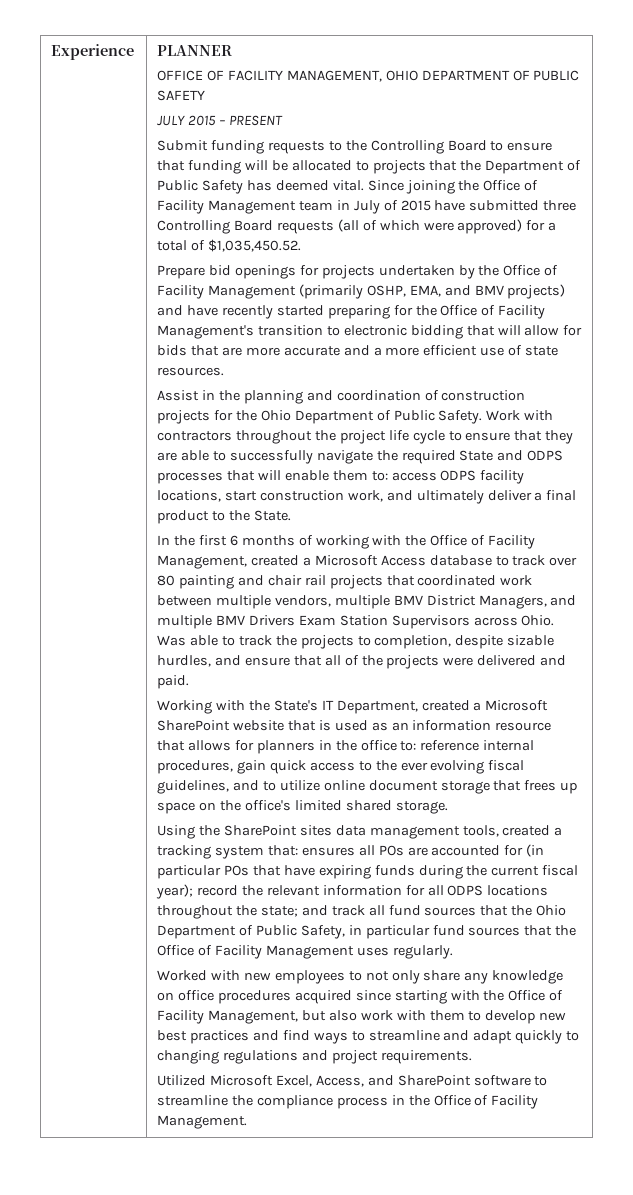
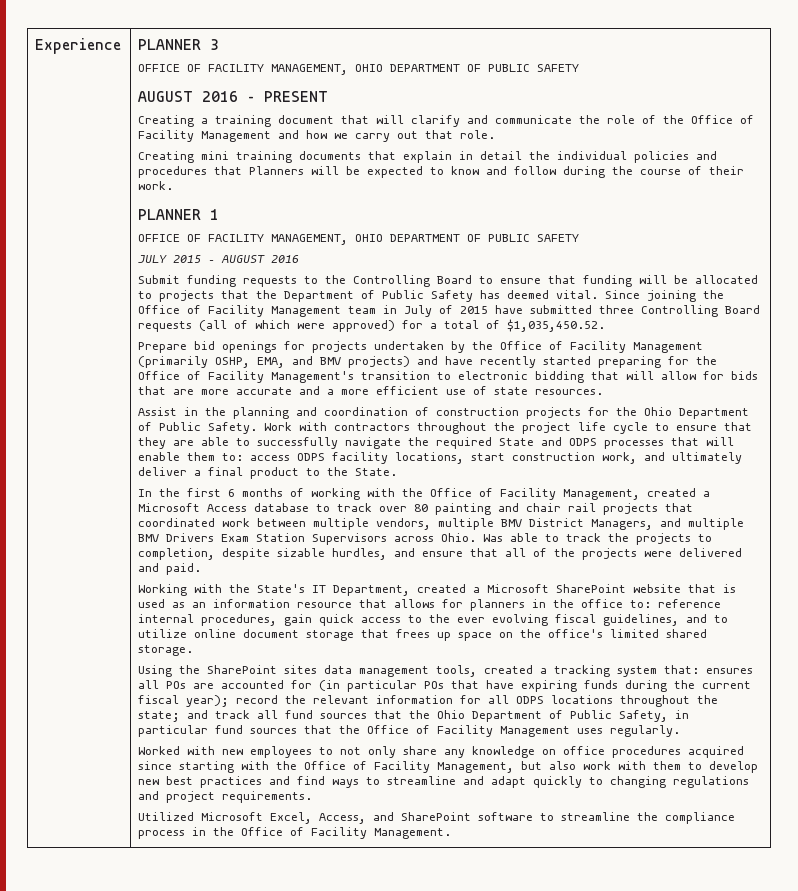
- PLANNER
+ PLANNER 3
+ OFFICE OF FACILITY MANAGEMENT, OHIO DEPARTMENT OF PUBLIC SAFETY
+ AUGUST 2016 – PRESENT
+ Creating a training document that will clarify and communicate the role of the Office of Facility Management and how we carry out that role.
+ Creating mini training documents that explain in detail the individual policies and procedures that Planners will be expected to know and follow during the course of their work.
+ PLANNER 1
- JULY 2015 – PRESENT
+ JULY 2015 – AUGUST 2016

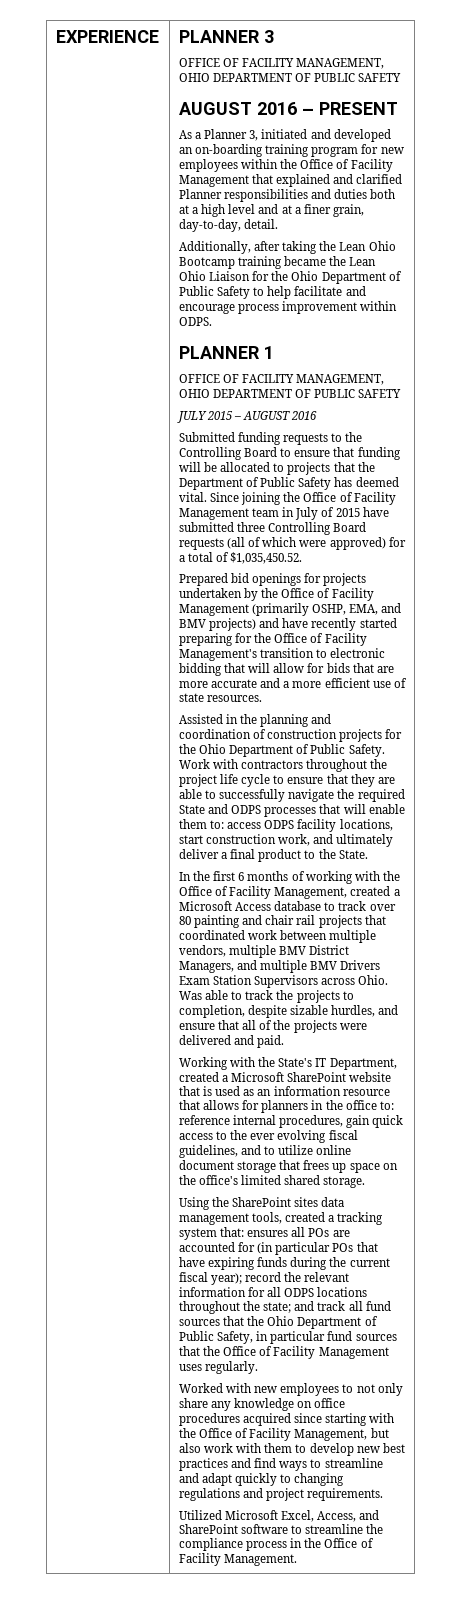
- Experience
+ EXPERIENCE
- Creating a training document that will clarify and communicate the role of the Office of Facility Management and how we carry out that role.
- Creating mini training documents that explain in detail the individual policies and procedures that Planners will be expected to know and follow during the course of their work.
+ As a Planner 3, initiated and developed an on-boarding training program for new employees within the Office of Facility Management that explained and clarified Planner responsibilities and duties both at a high level and at a finer grain, day-to-day, detail.
+ Additionally, after taking the Lean Ohio Bootcamp training became the Lean Ohio Liaison for the Ohio Department of Public Safety to help facilitate and encourage process improvement within ODPS.
- Submit funding requests to the Controlling Board to ensure that funding will be allocated to projects that the Department of Public Safety has deemed vital.
+ Submitted funding requests to the Controlling Board to ensure that funding will be allocated to projects that the Department of Public Safety has deemed vital.
- Prepare bid openings for projects undertaken by the Office of Facility Management (primarily OSHP, EMA, and BMV projects) and have recently started preparing for the Office of Facility Management's transition to electronic bidding that will allow for bids that are more accurate and a more efficient use of state resources.
+ Prepared bid openings for projects undertaken by the Office of Facility Management (primarily OSHP, EMA, and BMV projects) and have recently started preparing for the Office of Facility Management's transition to electronic bidding that will allow for bids that are more accurate and a more efficient use of state resources.
- Assist in the planning and coordination of construction projects for the Ohio Department of Public Safety.
+ Assisted in the planning and coordination of construction projects for the Ohio Department of Public Safety.

